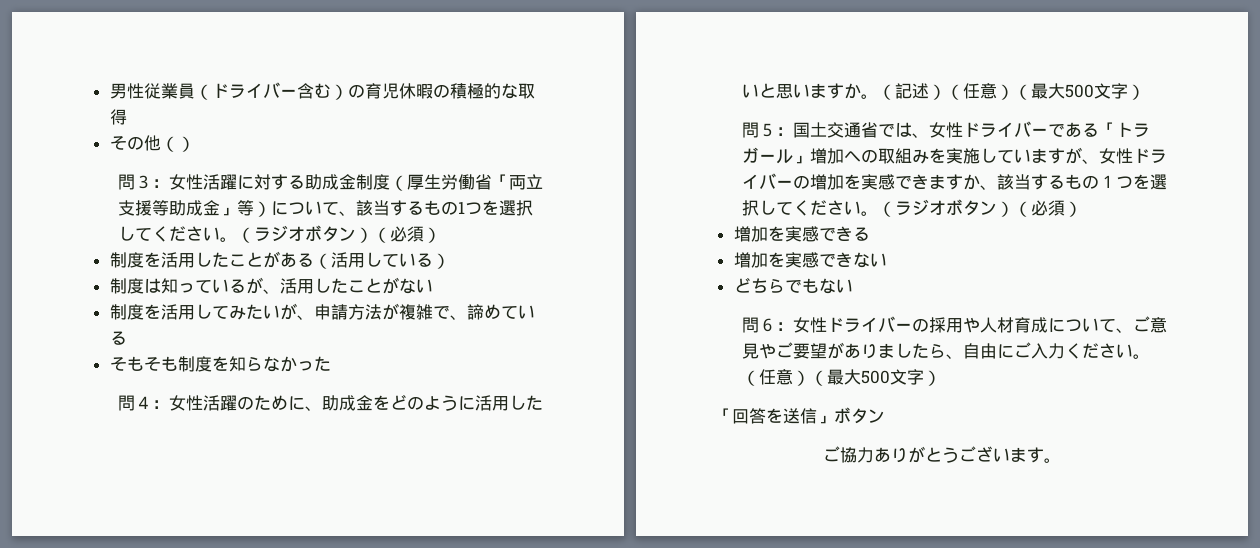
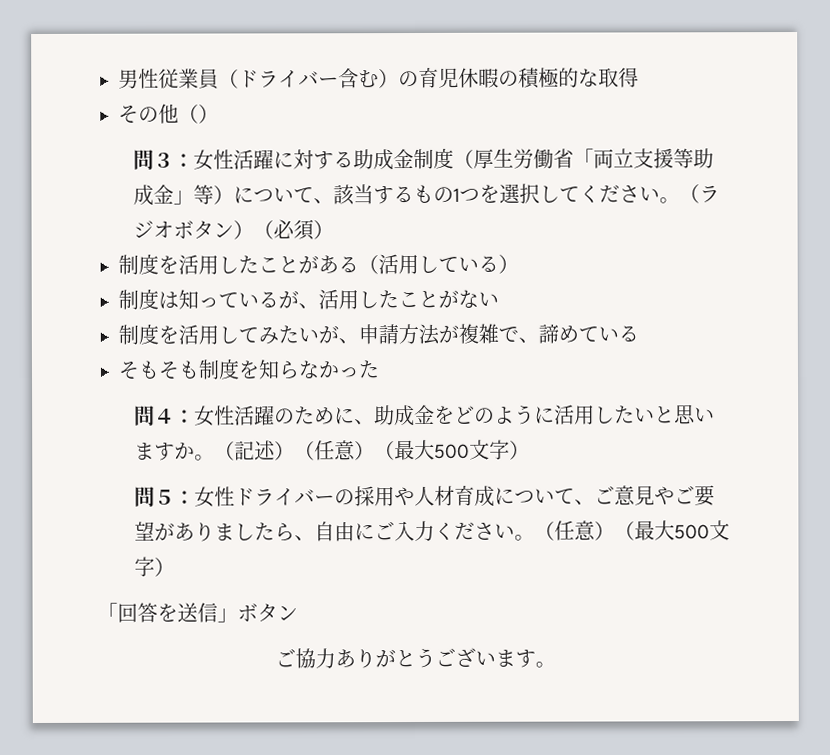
- 問５：国土交通省では、女性ドライバーである「トラガール」増加への取組みを実施していますが、女性ドライバーの増加を実感できますか、該当するもの１つを選択してください。（ラジオボタン）（必須）
- 増加を実感できる
- 増加を実感できない
- どちらでもない
- 問６：女性ドライバーの採用や人材育成について、ご意見やご要望がありましたら、自由にご入力ください。
+ 問５：女性ドライバーの採用や人材育成について、ご意見やご要望がありましたら、自由にご入力ください。

